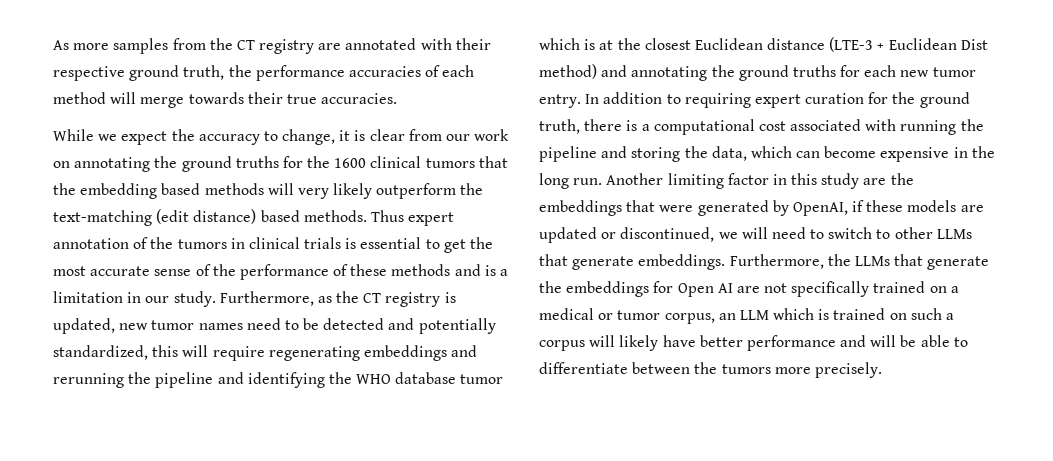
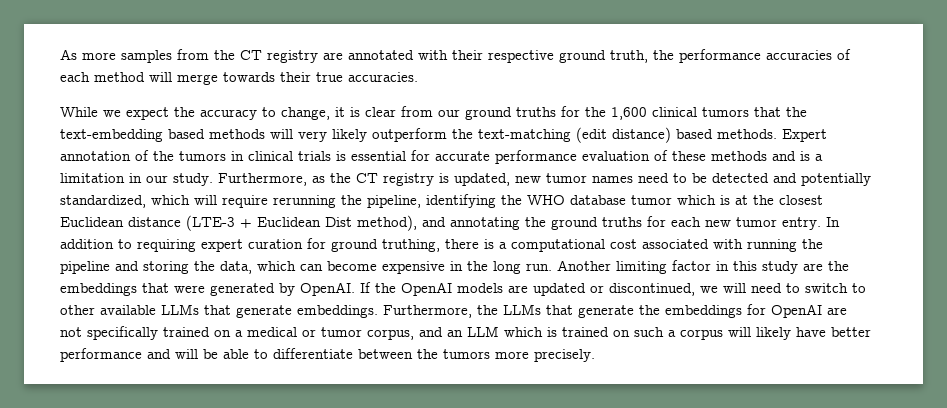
- While we expect the accuracy to change, it is clear from our work on annotating the ground truths for the 1600 clinical tumors that the embedding based methods will very likely outperform the text-matching (edit distance) based methods.
+ While we expect the accuracy to change, it is clear from our ground truths for the 1,600 clinical tumors that the text-embedding based methods will very likely outperform the text-matching (edit distance) based methods.
- Thus expert annotation of the tumors in clinical trials is essential to get the most accurate sense of the performance of these methods and is a limitation in our study.
+ Expert annotation of the tumors in clinical trials is essential for accurate performance evaluation of these methods and is a limitation in our study.
- Furthermore, as the CT registry is updated, new tumor names need to be detected and potentially standardized, this will require regenerating embeddings and rerunning the pipeline and identifying the WHO database tumor which is at the closest Euclidean distance (LTE-3 + Euclidean Dist method) and annotating the ground truths for each new tumor entry.
+ Furthermore, as the CT registry is updated, new tumor names need to be detected and potentially standardized, which will require rerunning the pipeline, identifying the WHO database tumor which is at the closest Euclidean distance (LTE-3 + Euclidean Dist method), and annotating the ground truths for each new tumor entry.
- In addition to requiring expert curation for the ground truth, there is a computational cost associated with running the pipeline and storing the data, which can become expensive in the long run.
+ In addition to requiring expert curation for ground truthing, there is a computational cost associated with running the pipeline and storing the data, which can become expensive in the long run.
- Another limiting factor in this study are the embeddings that were generated by OpenAI, if these models are updated or discontinued, we will need to switch to other LLMs that generate embeddings.
+ Another limiting factor in this study are the embeddings that were generated by OpenAI. If the OpenAI models are updated or discontinued, we will need to switch to other available LLMs that generate embeddings.
- Furthermore, the LLMs that generate the embeddings for Open AI are not specifically trained on a medical or tumor corpus, an LLM which is trained on such a corpus will likely have better performance and will be able to differentiate between the tumors more precisely.
+ Furthermore, the LLMs that generate the embeddings for OpenAI are not specifically trained on a medical or tumor corpus, and an LLM which is trained on such a corpus will likely have better performance and will be able to differentiate between the tumors more precisely.

